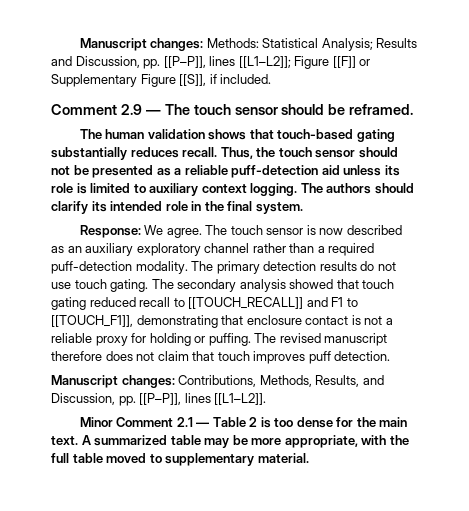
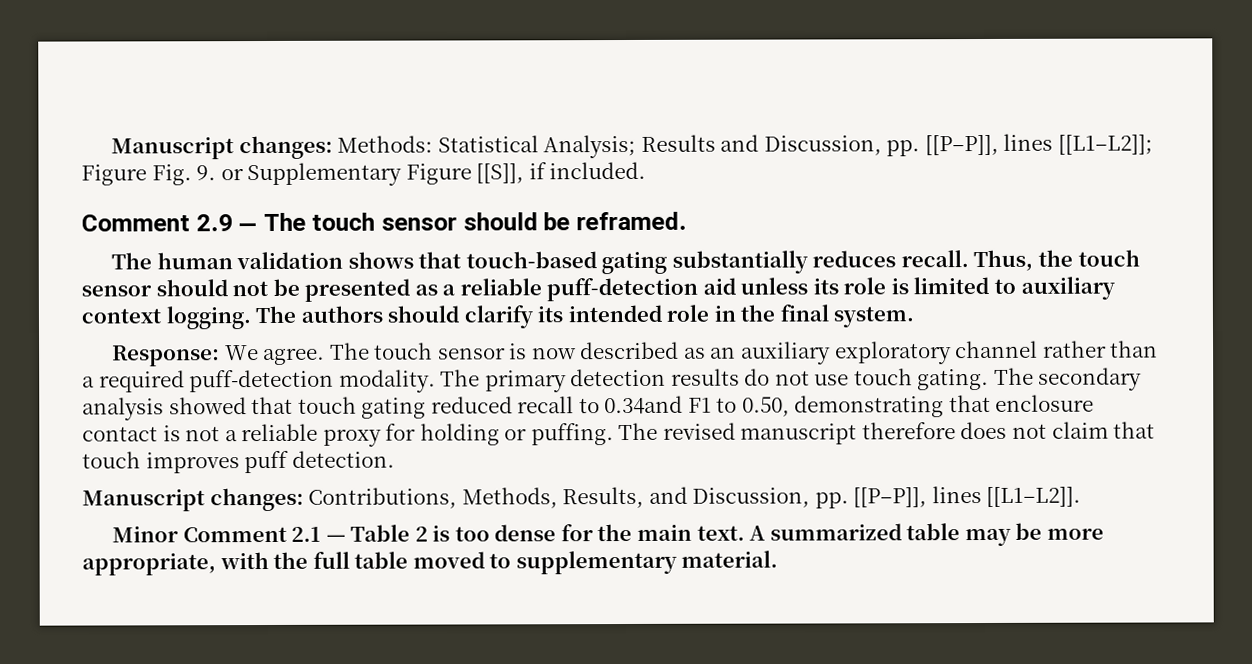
- Manuscript changes: Methods: Statistical Analysis; Results and Discussion, pp. [[P–P]], lines [[L1–L2]]; Figure [[F]] or Supplementary Figure [[S]], if included.
+ Manuscript changes: Methods: Statistical Analysis; Results and Discussion, pp. [[P–P]], lines [[L1–L2]]; Figure Fig. 9. or Supplementary Figure [[S]], if included.
- The secondary analysis showed that touch gating reduced recall to [[TOUCH_RECALL]] and F1 to [[TOUCH_F1]], demonstrating that enclosure contact is not a reliable proxy for holding or puffing.
+ The secondary analysis showed that touch gating reduced recall to 0.34and F1 to 0.50, demonstrating that enclosure contact is not a reliable proxy for holding or puffing.

